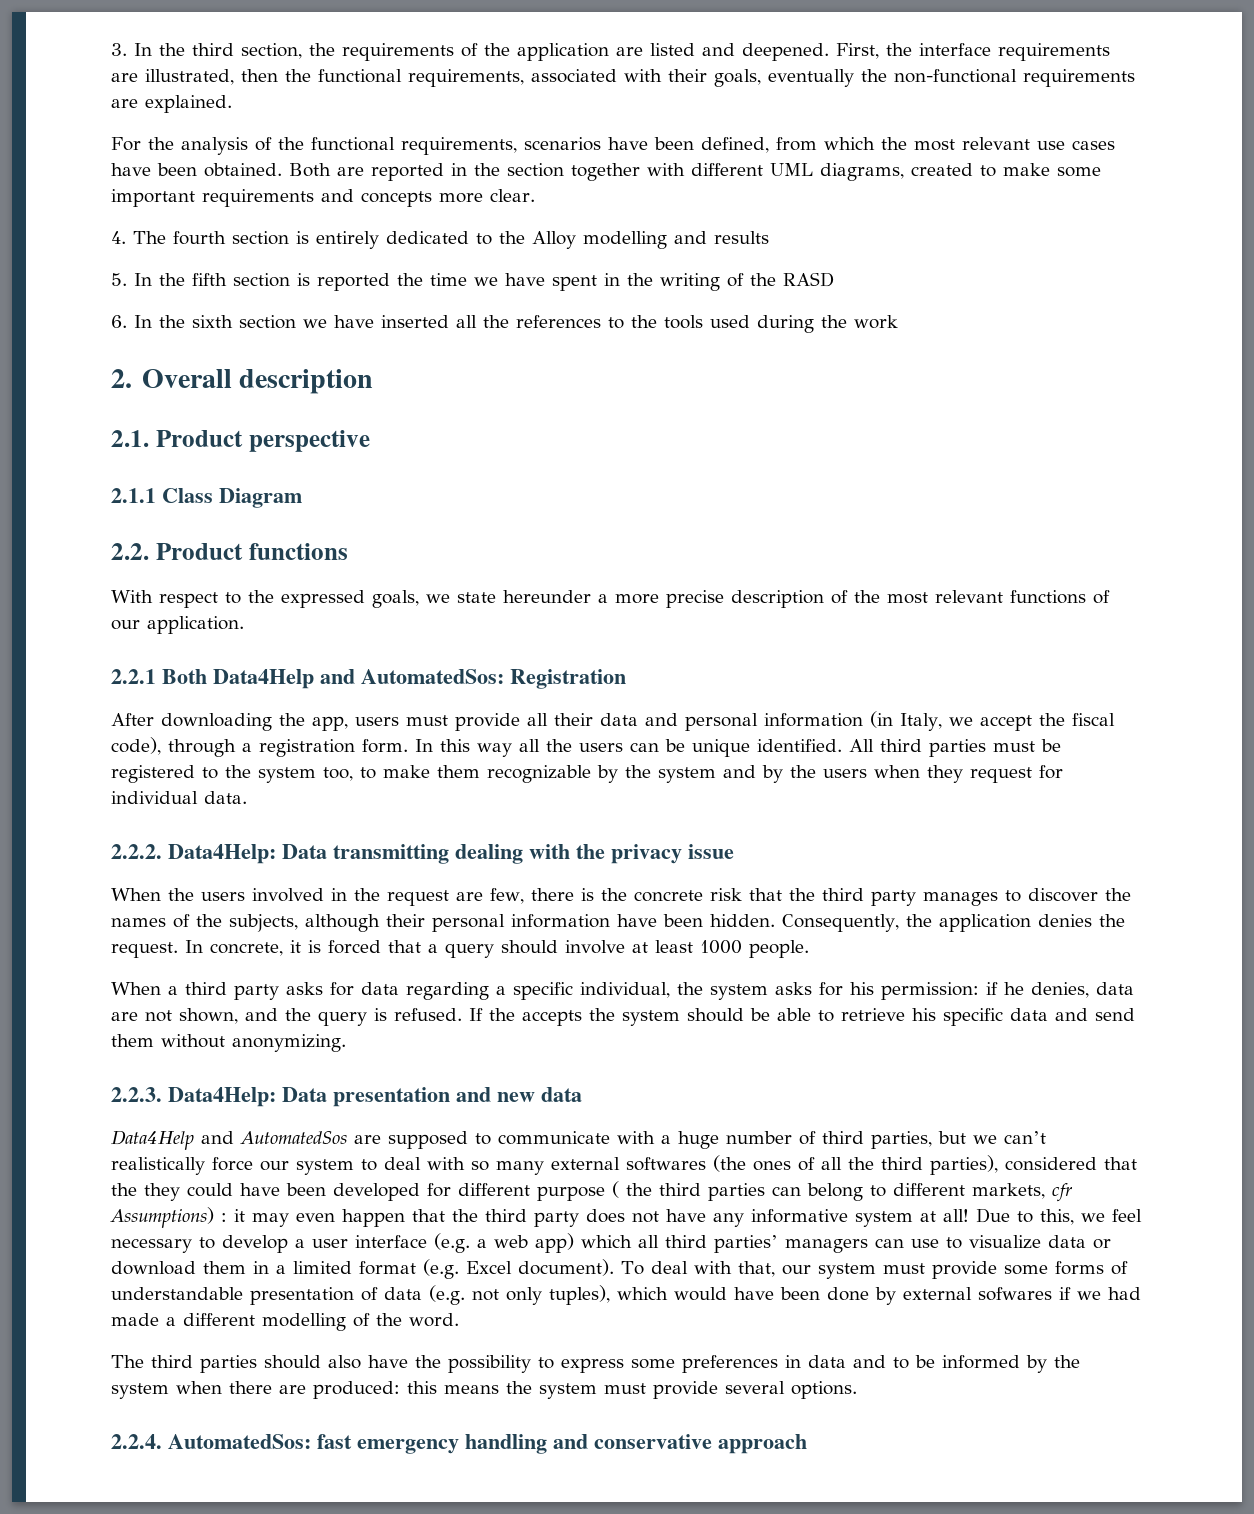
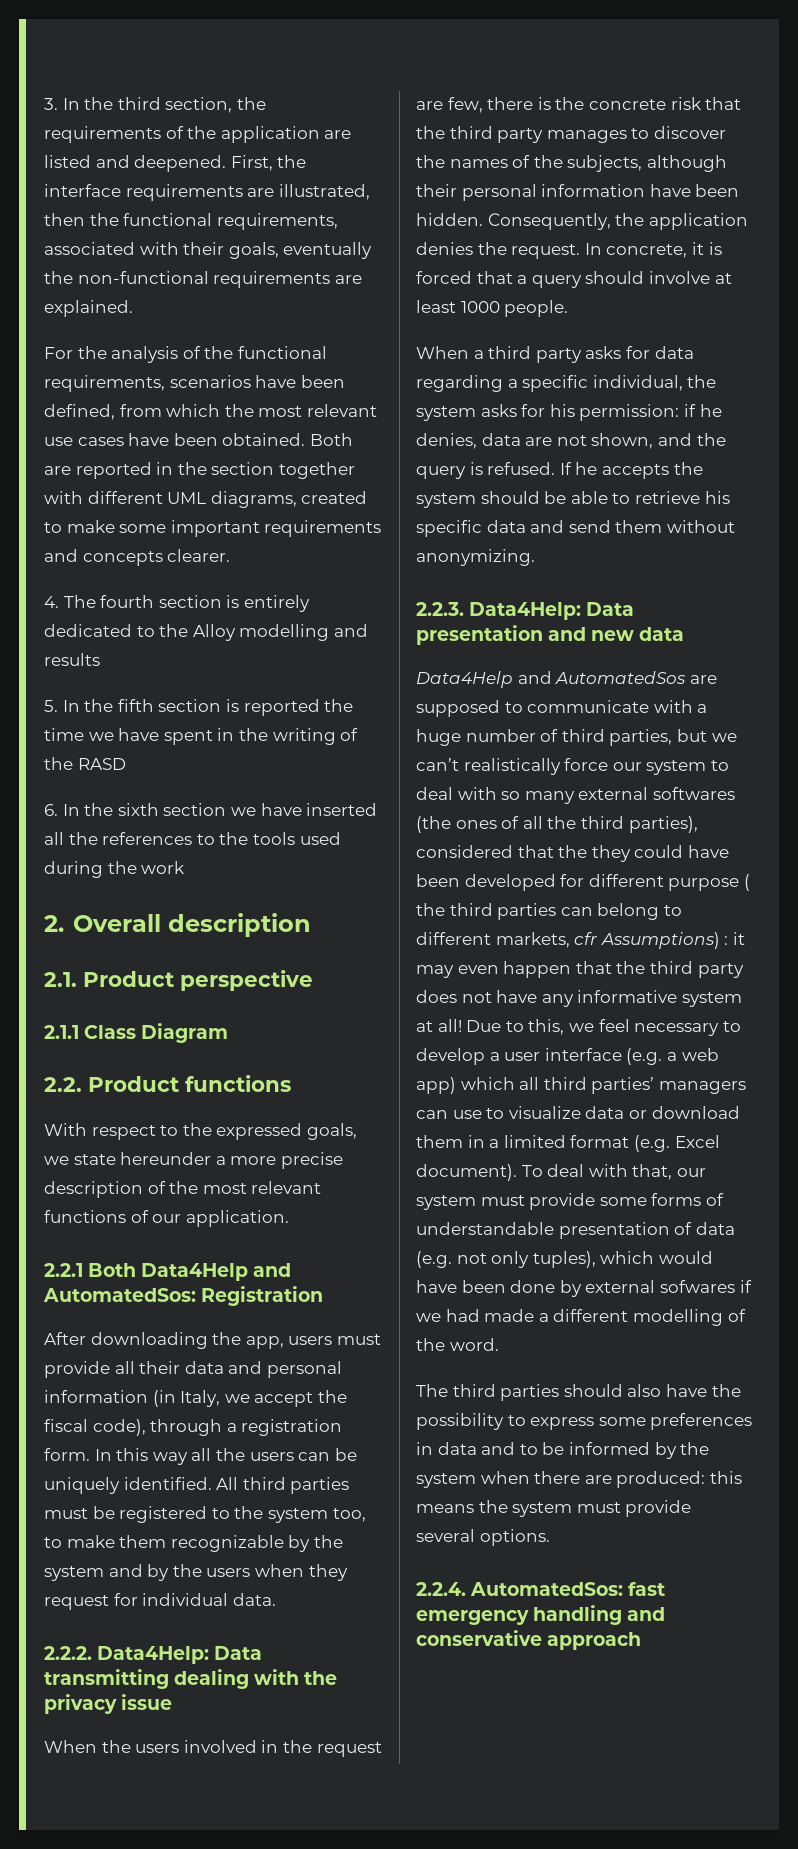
- Both are reported in the section together with different UML diagrams, created to make some important requirements and concepts more clear.
+ Both are reported in the section together with different UML diagrams, created to make some important requirements and concepts clearer.
- In this way all the users can be unique identified.
+ In this way all the users can be uniquely identified.
- If the accepts the system should be able to retrieve his specific data and send them without anonymizing.
+ If he accepts the system should be able to retrieve his specific data and send them without anonymizing.

